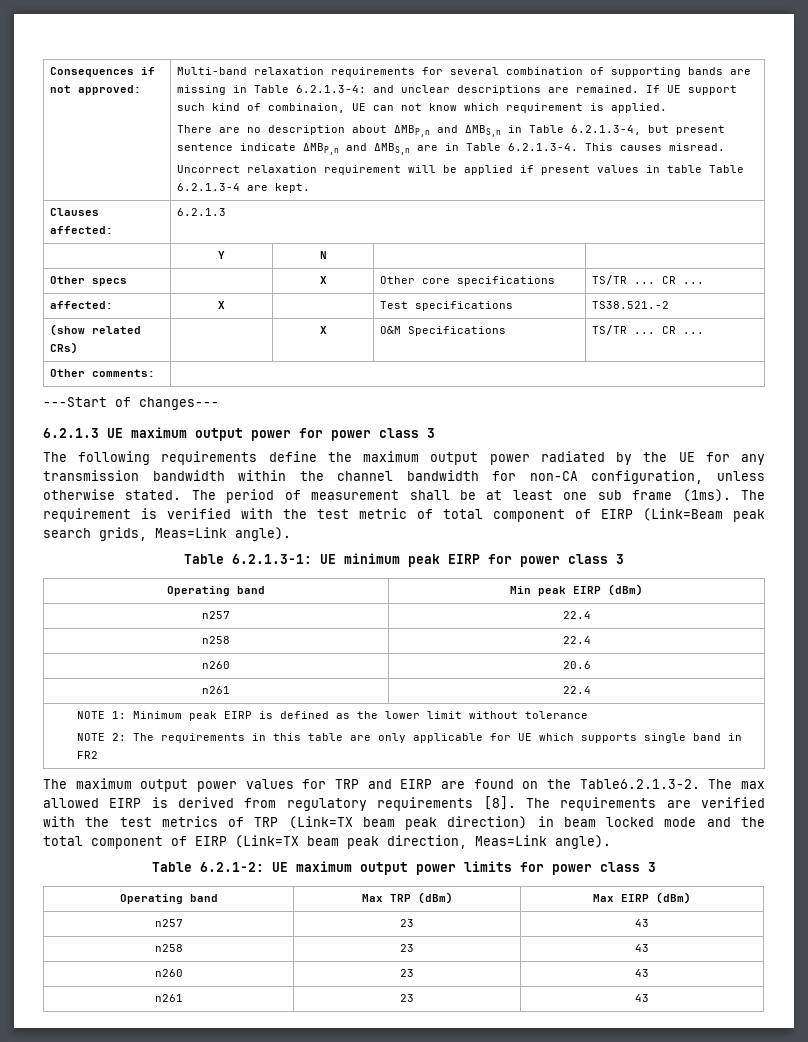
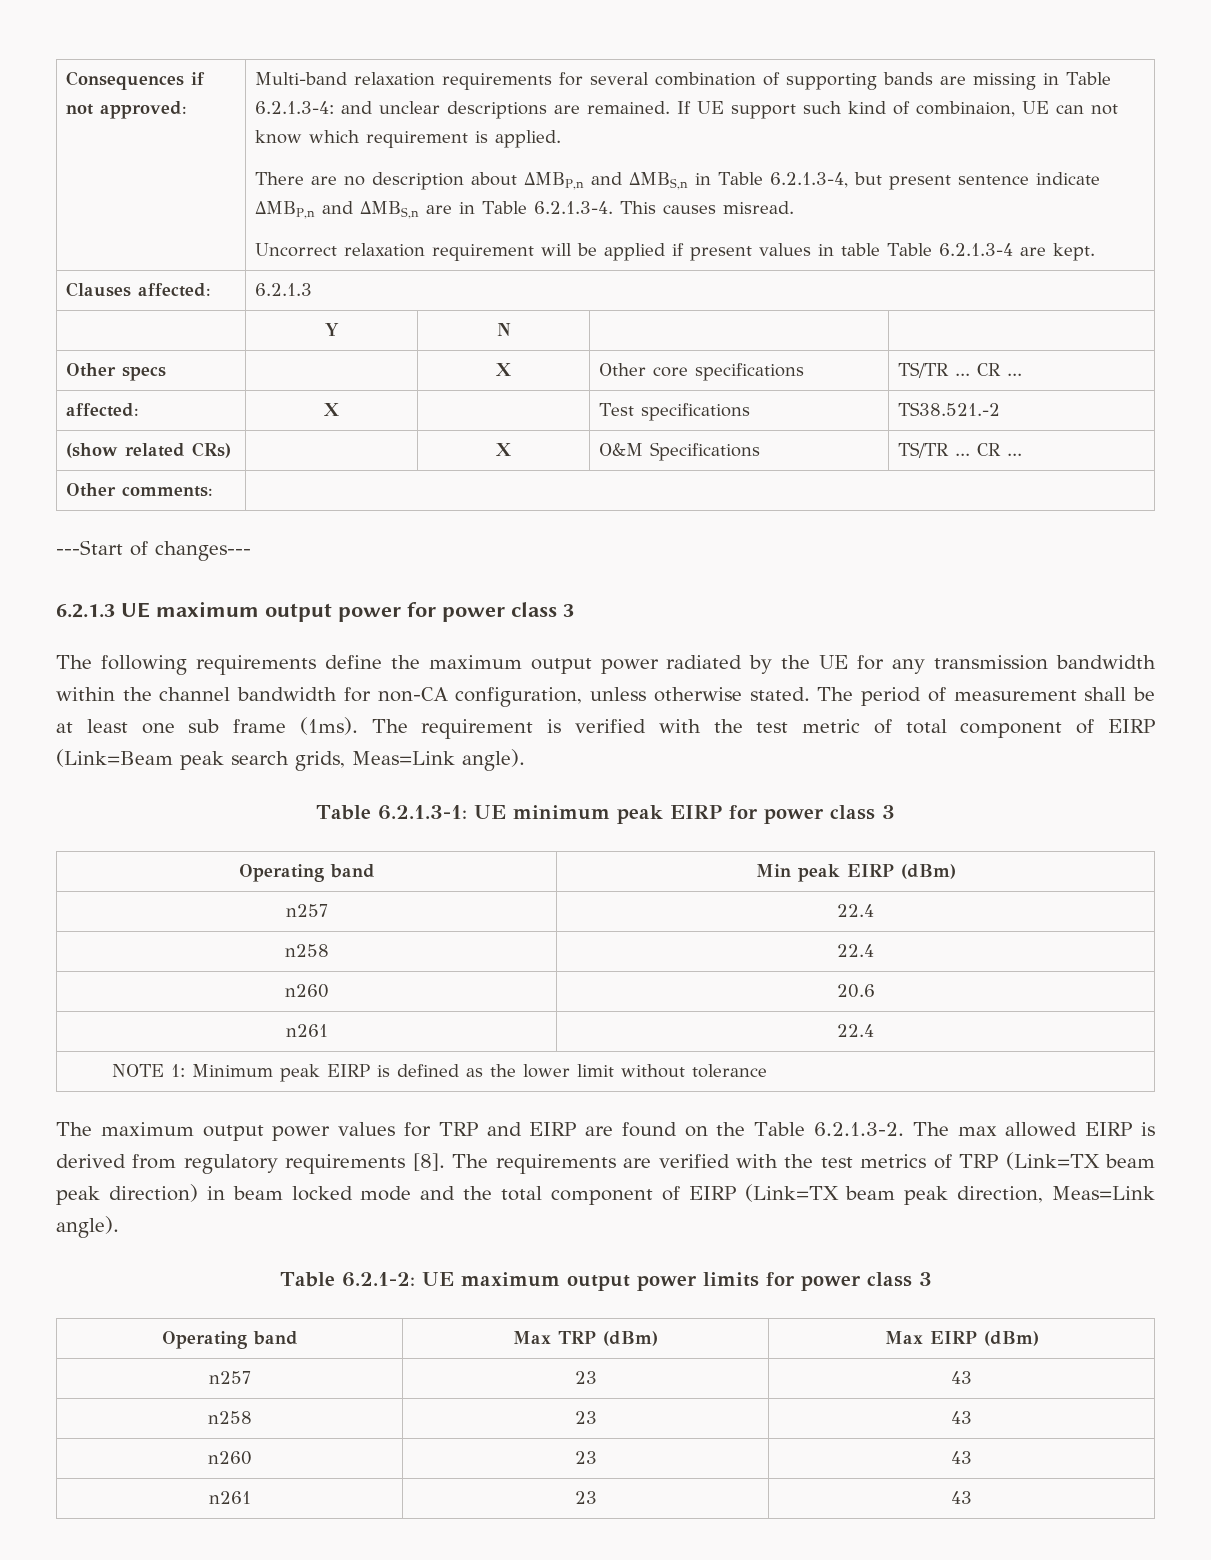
  NOTE 1: Minimum peak EIRP is defined as the lower limit without tolerance
- NOTE 2: The requirements in this table are only applicable for UE which supports single band in FR2
- The maximum output power values for TRP and EIRP are found on the Table6.2.1.3-2. The max allowed EIRP is derived from regulatory requirements [8].
+ The maximum output power values for TRP and EIRP are found on the Table 6.2.1.3-2. The max allowed EIRP is derived from regulatory requirements [8].

